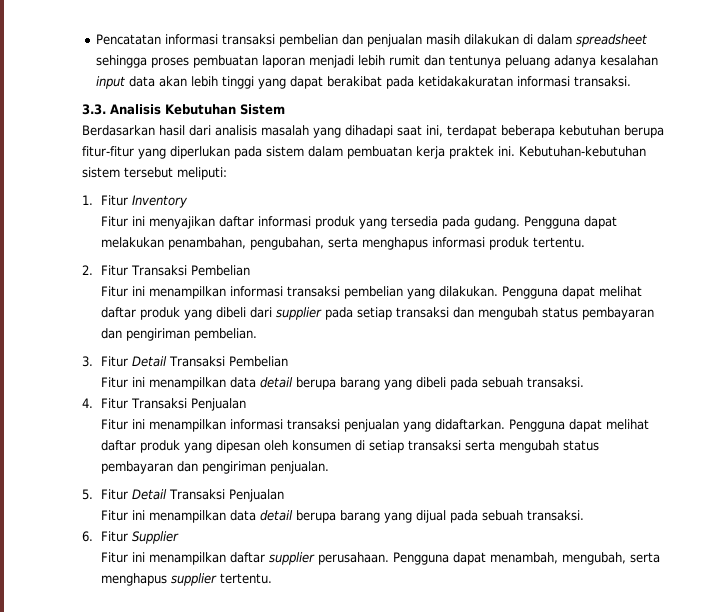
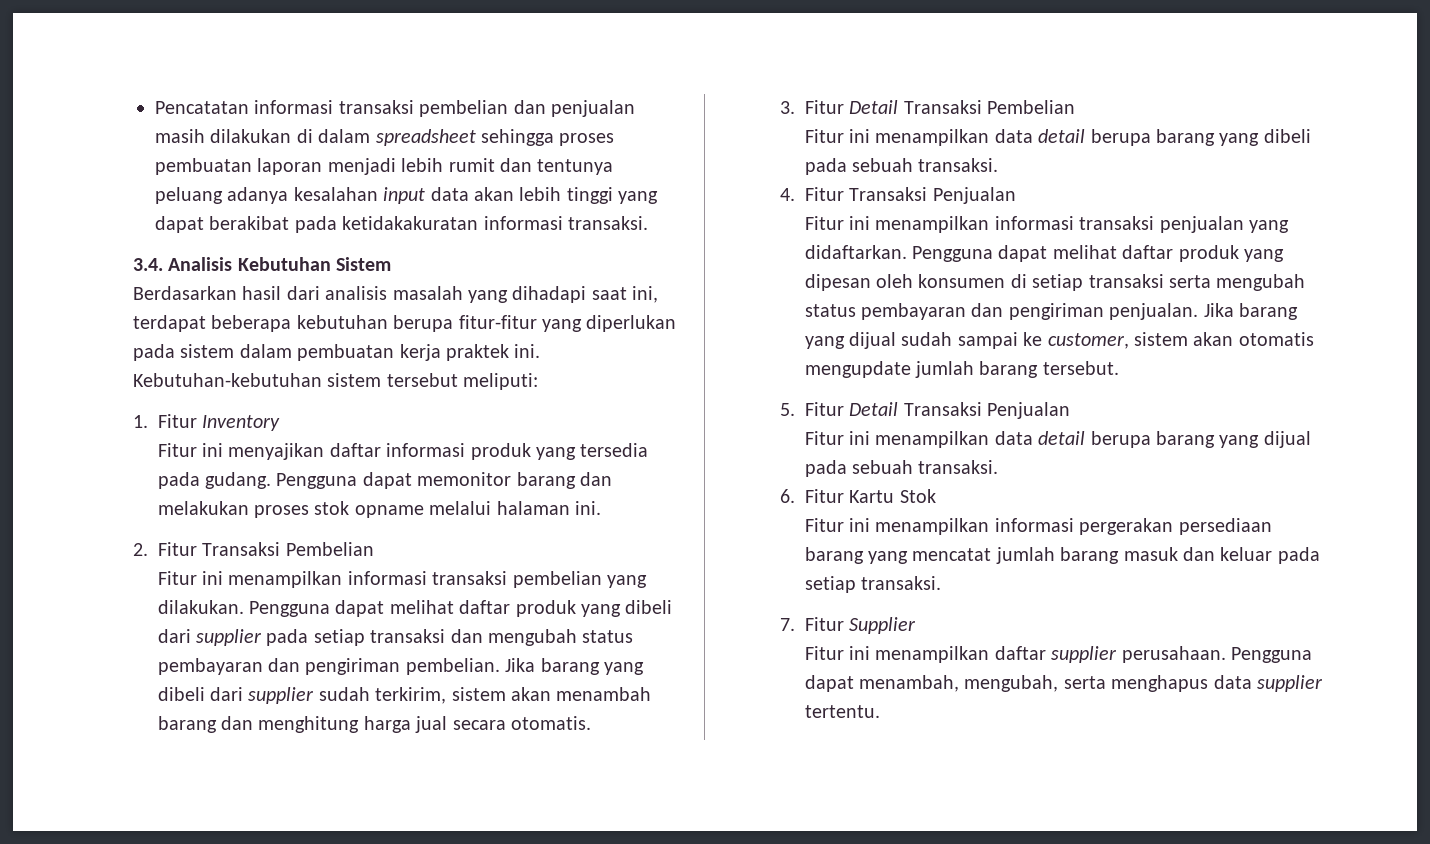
- 3.3. Analisis Kebutuhan Sistem
+ 3.4. Analisis Kebutuhan Sistem
- Pengguna dapat melakukan penambahan, pengubahan, serta menghapus informasi produk tertentu.
+ Pengguna dapat memonitor barang dan melakukan proses stok opname melalui halaman ini.
+ Jika barang yang dibeli dari supplier sudah terkirim, sistem akan menambah barang dan menghitung harga jual secara otomatis.
+ Jika barang yang dijual sudah sampai ke customer, sistem akan otomatis mengupdate jumlah barang tersebut.
- 6. Fitur Supplier
+ 6. Fitur Kartu Stok
+ Fitur ini menampilkan informasi pergerakan persediaan barang yang mencatat jumlah barang masuk dan keluar pada setiap transaksi.
+ 7. Fitur Supplier
- Pengguna dapat menambah, mengubah, serta menghapus supplier tertentu.
+ Pengguna dapat menambah, mengubah, serta menghapus data supplier tertentu.

